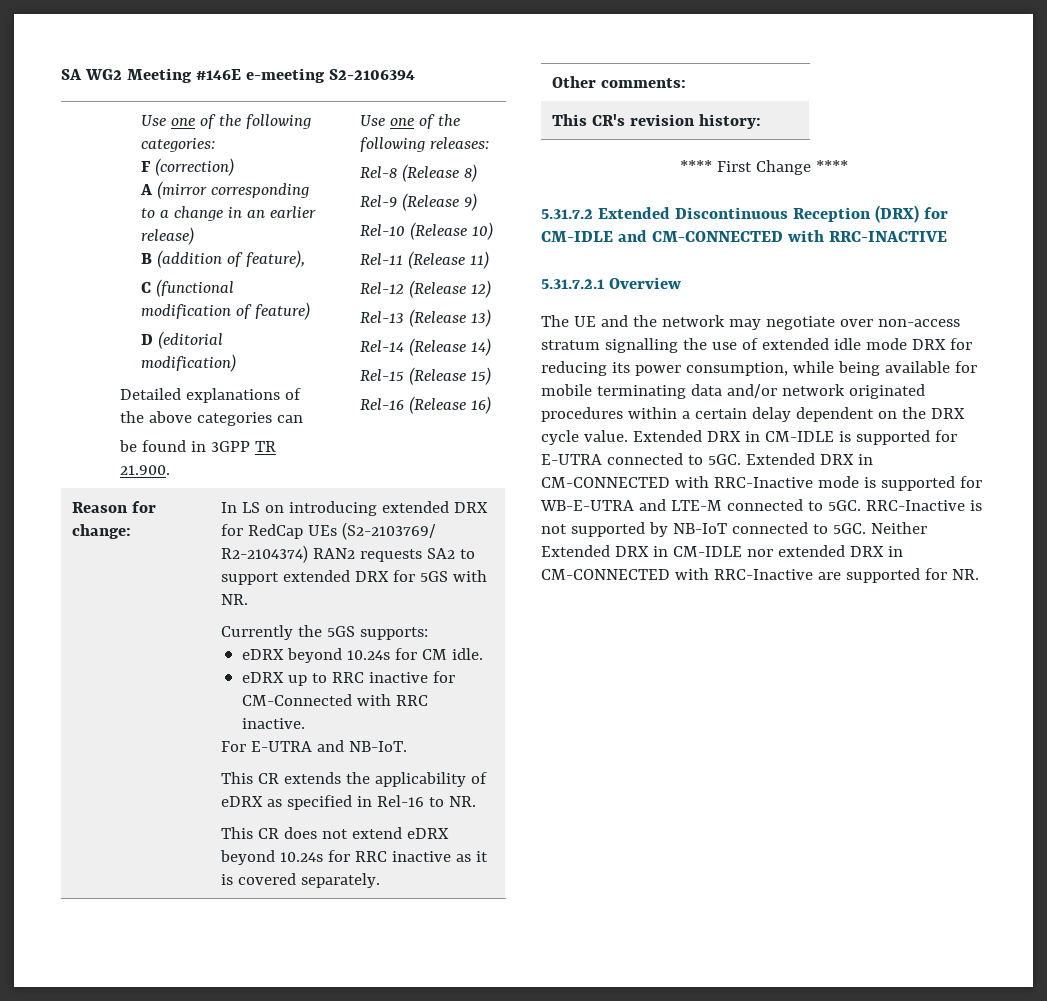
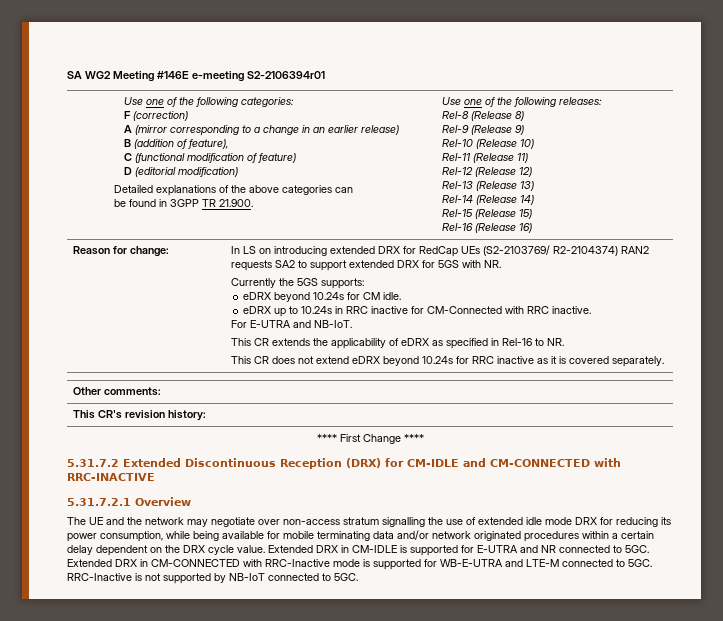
- SA WG2 Meeting #146E e-meeting S2-2106394
+ SA WG2 Meeting #146E e-meeting S2-2106394r01
- eDRX up to RRC inactive for CM-Connected with RRC inactive.
+ eDRX up to 10.24s in RRC inactive for CM-Connected with RRC inactive.
- Extended DRX in CM-IDLE is supported for E-UTRA connected to 5GC.
+ Extended DRX in CM-IDLE is supported for E-UTRA and NR connected to 5GC.
- Neither Extended DRX in CM-IDLE nor extended DRX in CM-CONNECTED with RRC-Inactive are supported for NR.

